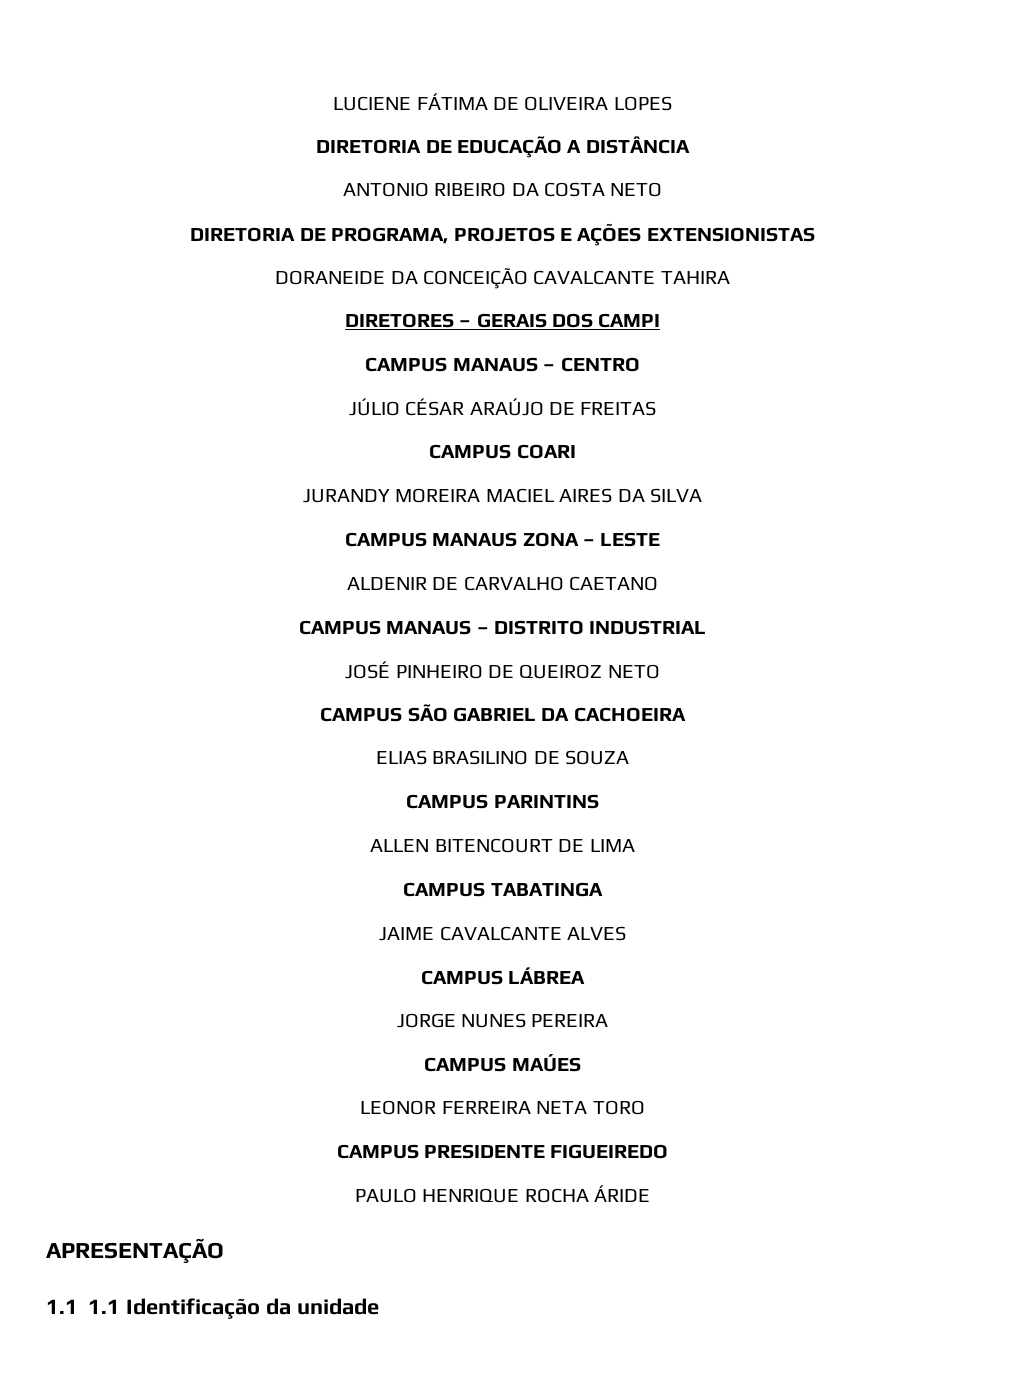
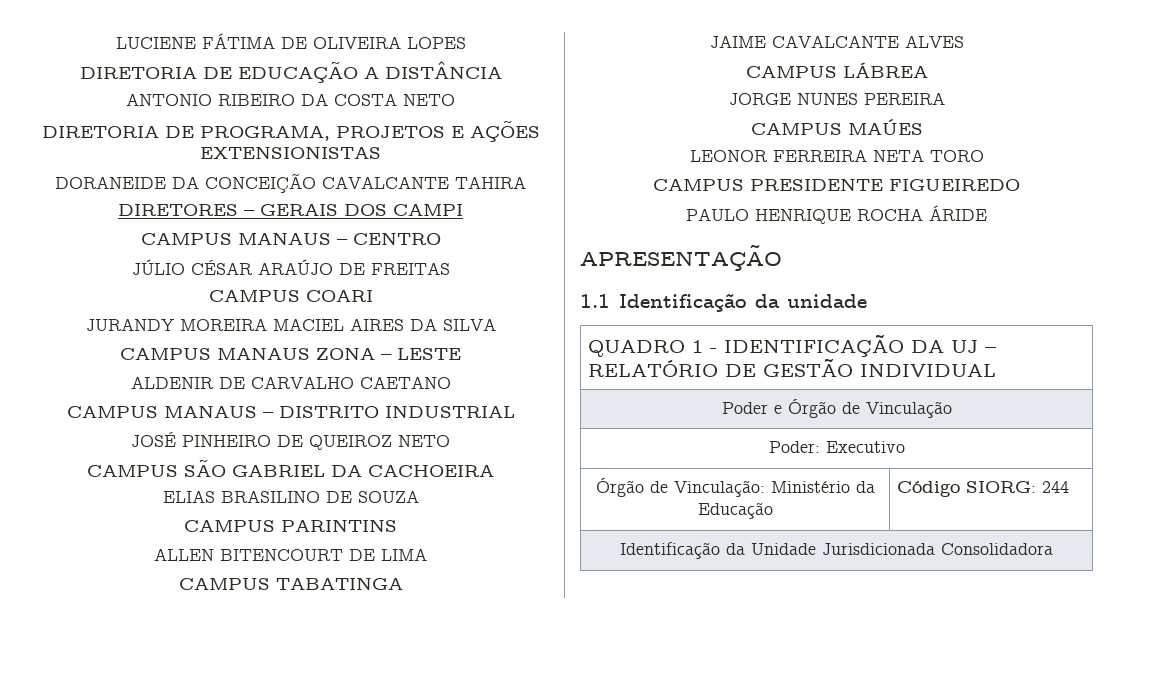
- 1.1 1.1 Identificação da unidade
+ 1.1 Identificação da unidade
+ QUADRO 1 - IDENTIFICAÇÃO DA UJ – RELATÓRIO DE GESTÃO INDIVIDUAL
+ Poder e Órgão de Vinculação
+ Poder: Executivo
+ Órgão de Vinculação: Ministério da Educação | Código SIORG: 244
+ Identificação da Unidade Jurisdicionada Consolidadora

